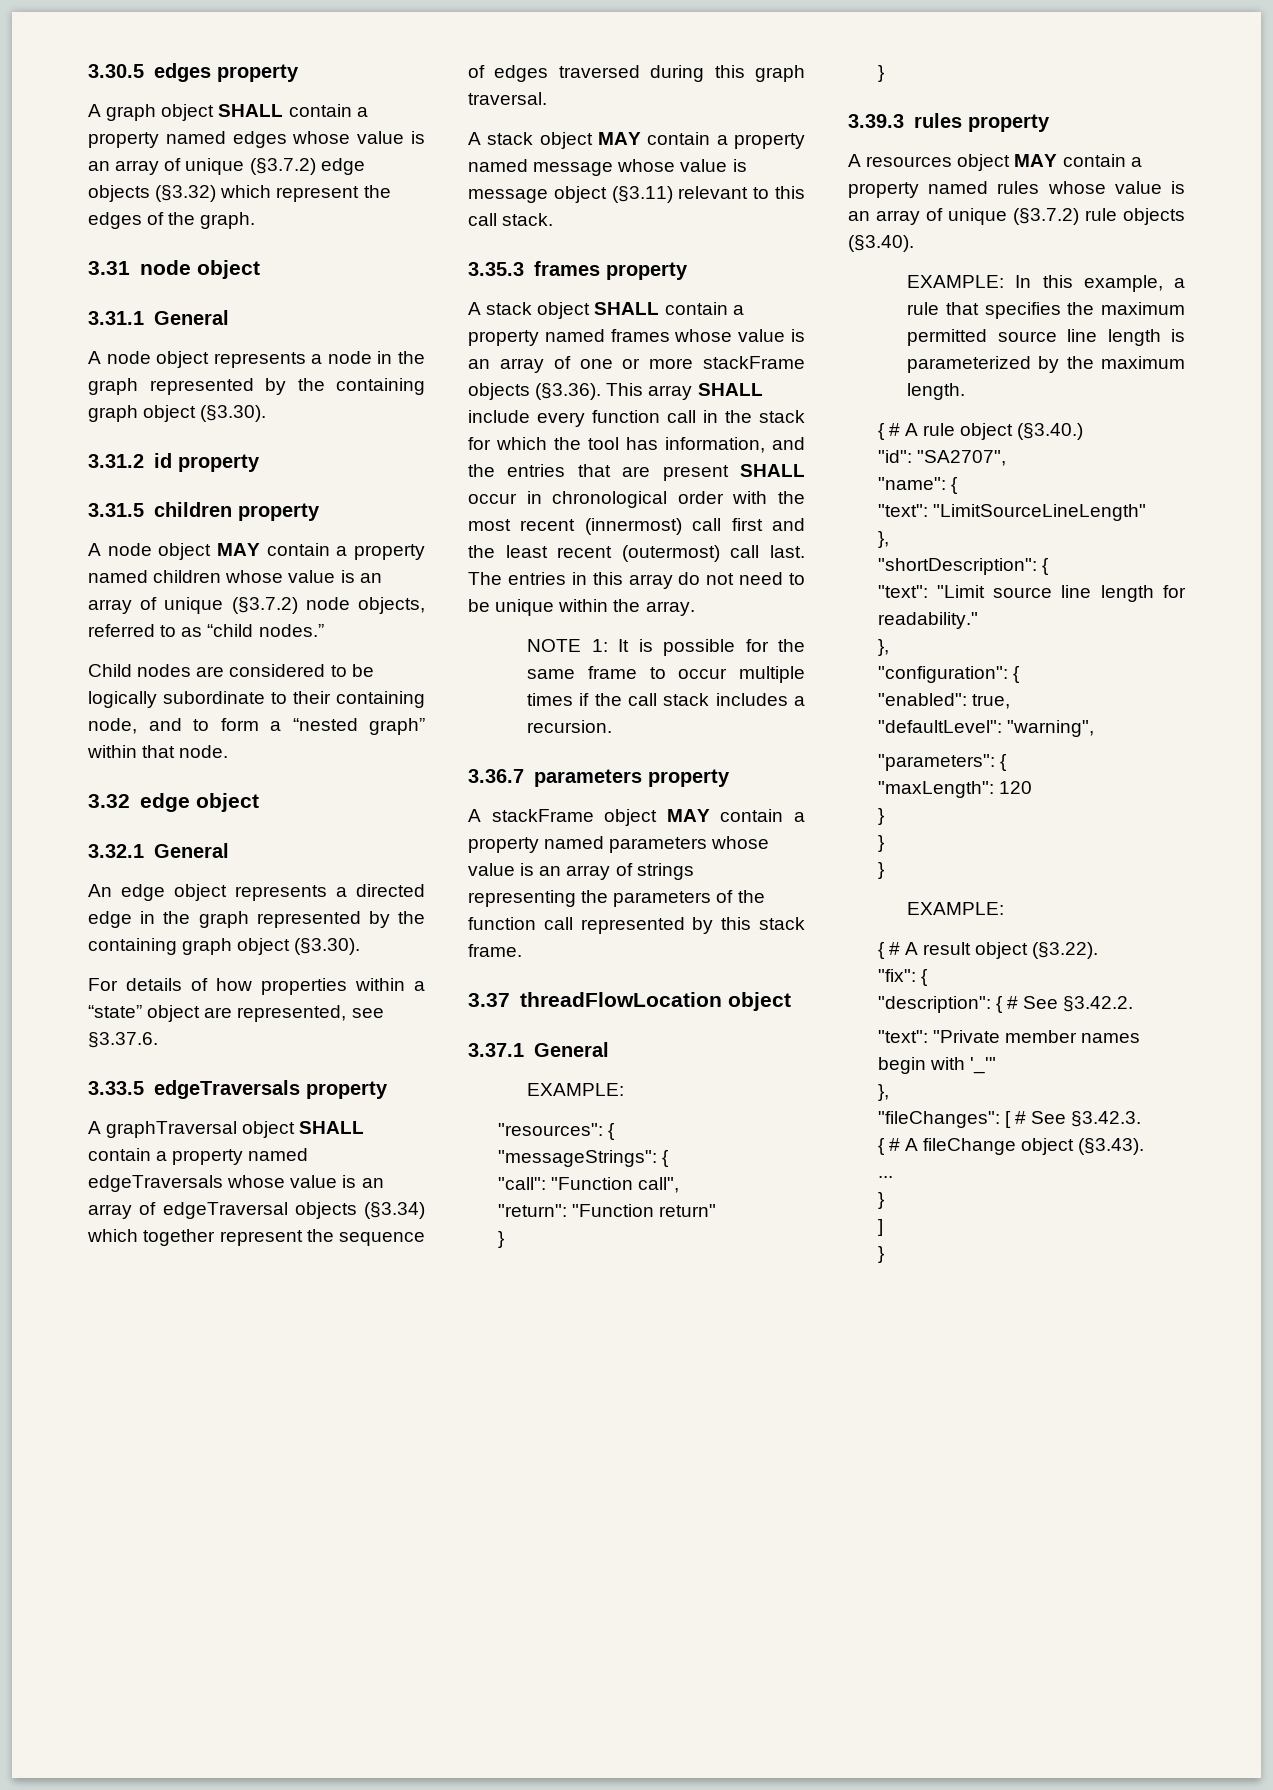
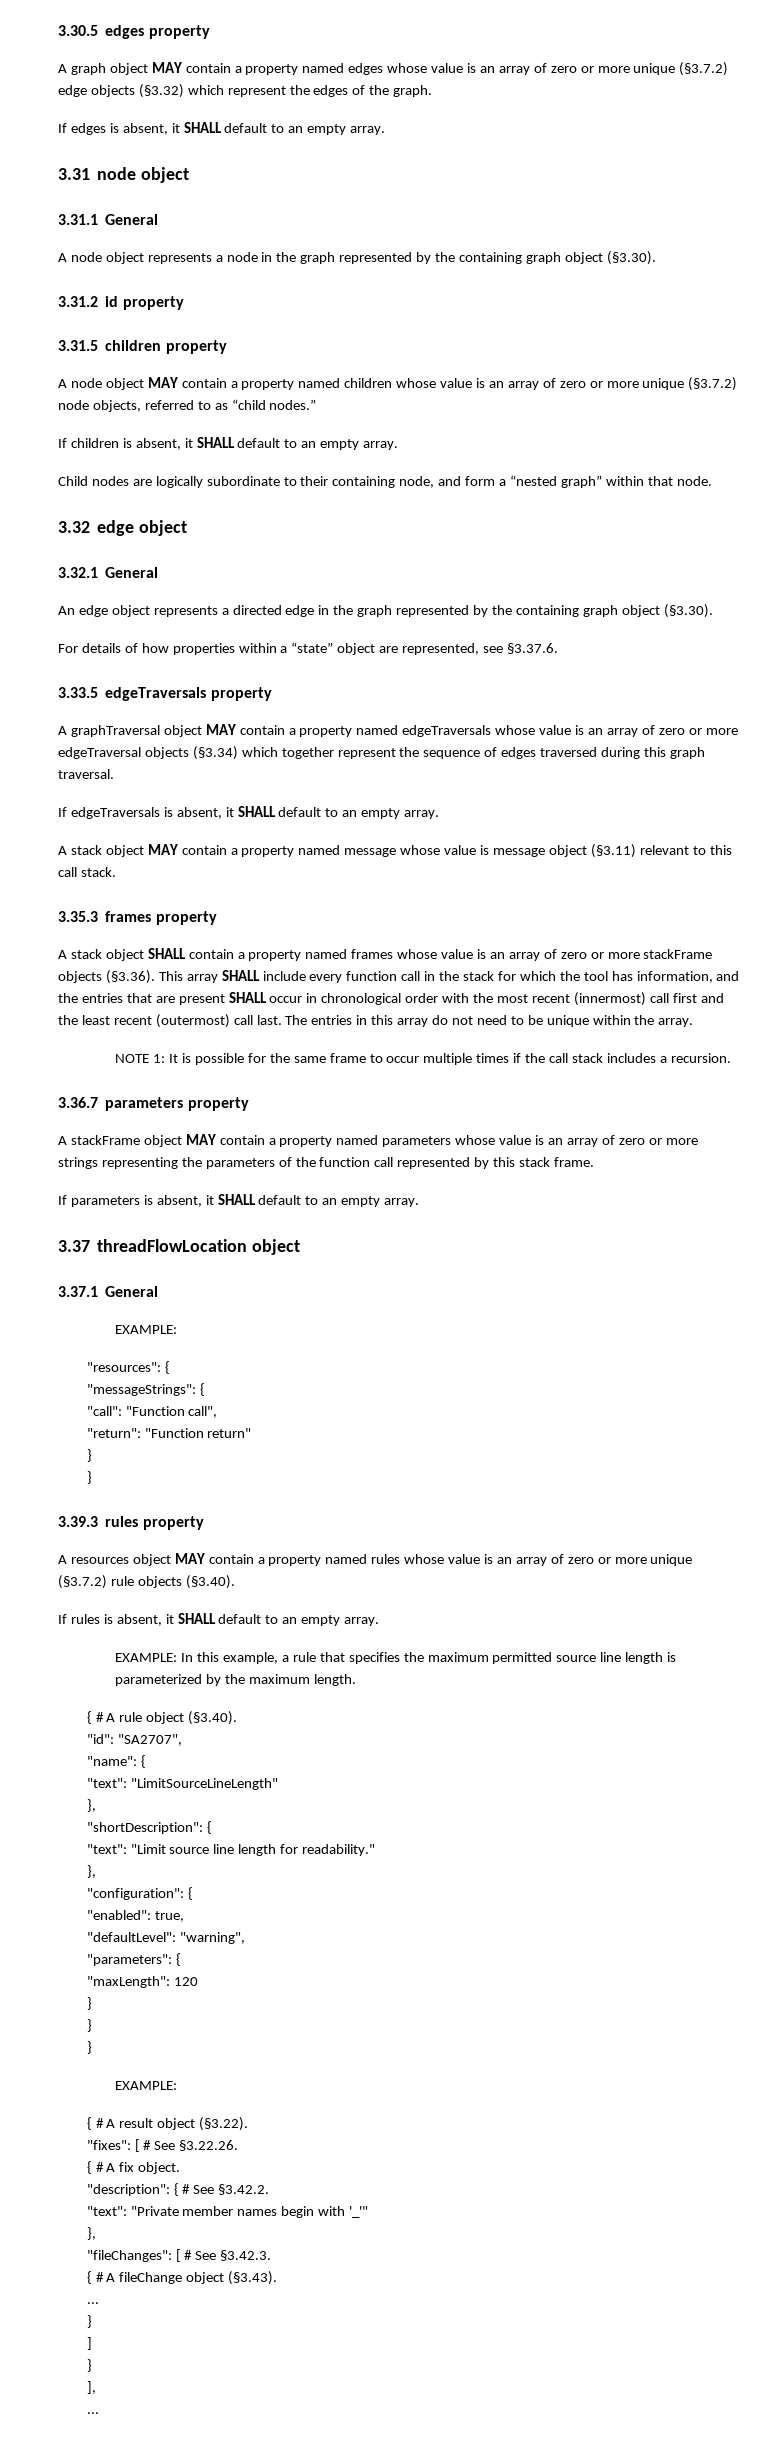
- A graph object SHALL contain a property named edges whose value is an array of unique (§3.7.2) edge objects (§3.32) which represent the edges of the graph.
+ A graph object MAY contain a property named edges whose value is an array of zero or more unique (§3.7.2) edge objects (§3.32) which represent the edges of the graph.
+ If edges is absent, it SHALL default to an empty array.
- A node object MAY contain a property named children whose value is an array of unique (§3.7.2) node objects, referred to as “child nodes.”
+ A node object MAY contain a property named children whose value is an array of zero or more unique (§3.7.2) node objects, referred to as “child nodes.”
+ If children is absent, it SHALL default to an empty array.
- Child nodes are considered to be logically subordinate to their containing node, and to form a “nested graph” within that node.
+ Child nodes are logically subordinate to their containing node, and form a “nested graph” within that node.
- A graphTraversal object SHALL contain a property named edgeTraversals whose value is an array of edgeTraversal objects (§3.34) which together represent the sequence of edges traversed during this graph traversal.
+ A graphTraversal object MAY contain a property named edgeTraversals whose value is an array of zero or more edgeTraversal objects (§3.34) which together represent the sequence of edges traversed during this graph traversal.
+ If edgeTraversals is absent, it SHALL default to an empty array.
- A stack object SHALL contain a property named frames whose value is an array of one or more stackFrame objects (§3.36). This array SHALL include every function call in the stack for which the tool has information, and the entries that are present SHALL occur in chronological order with the most recent (innermost) call first and the least recent (outermost) call last.
+ A stack object SHALL contain a property named frames whose value is an array of zero or more stackFrame objects (§3.36). This array SHALL include every function call in the stack for which the tool has information, and the entries that are present SHALL occur in chronological order with the most recent (innermost) call first and the least recent (outermost) call last.
- A stackFrame object MAY contain a property named parameters whose value is an array of strings representing the parameters of the function call represented by this stack frame.
+ A stackFrame object MAY contain a property named parameters whose value is an array of zero or more strings representing the parameters of the function call represented by this stack frame.
+ If parameters is absent, it SHALL default to an empty array.
- A resources object MAY contain a property named rules whose value is an array of unique (§3.7.2) rule objects (§3.40).
+ A resources object MAY contain a property named rules whose value is an array of zero or more unique (§3.7.2) rule objects (§3.40).
+ If rules is absent, it SHALL default to an empty array.
- { # A rule object (§3.40.)
+ { # A rule object (§3.40).
- "fix": {
+ "fixes": [ # See §3.22.26.
+ { # A fix object.
+ ],
+ ...

